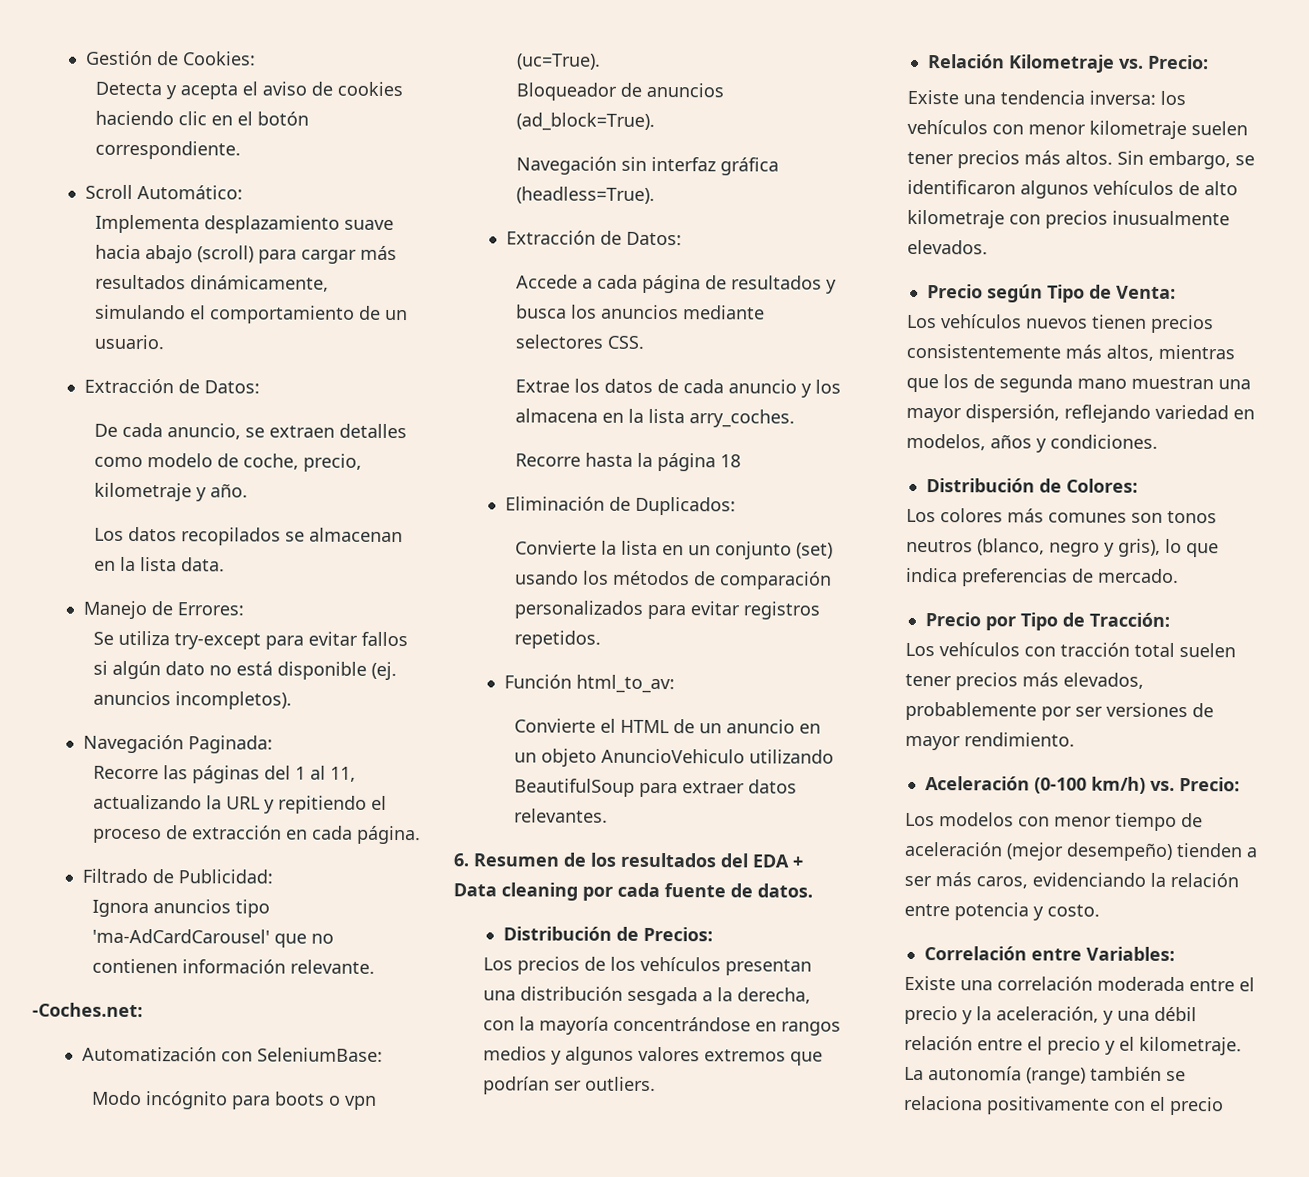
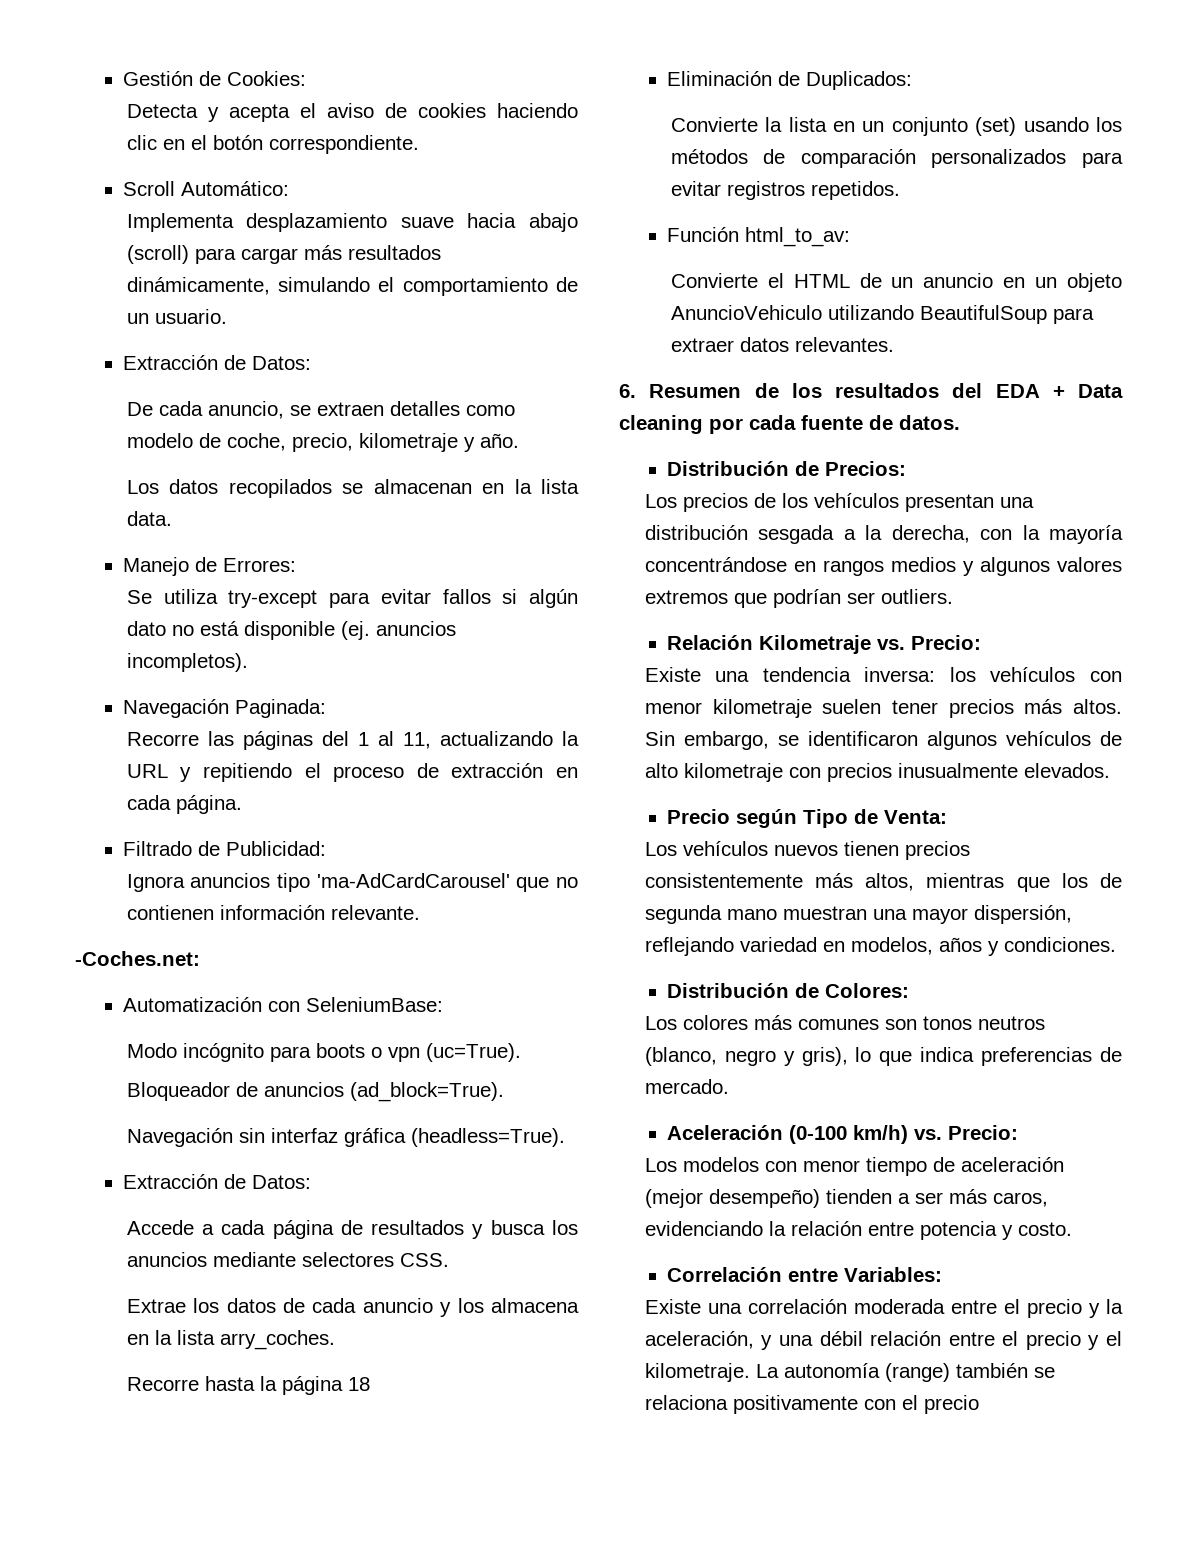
- Precio por Tipo de Tracción:
- Los vehículos con tracción total suelen tener precios más elevados, probablemente por ser versiones de mayor rendimiento.

